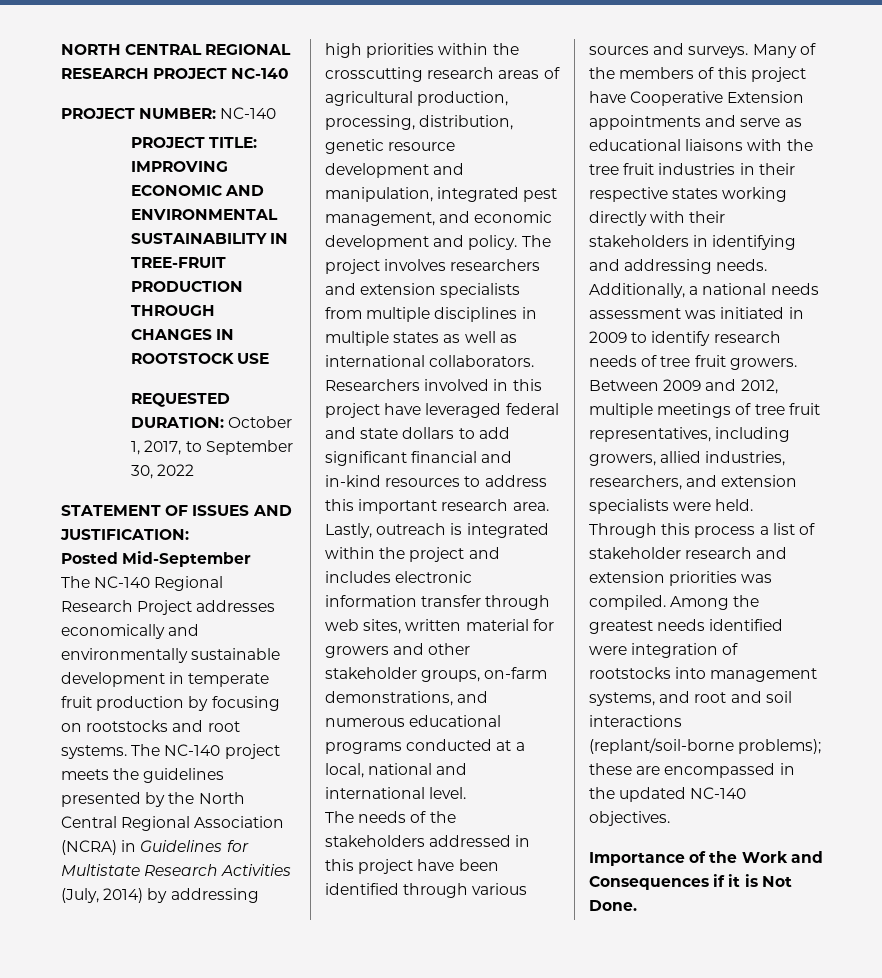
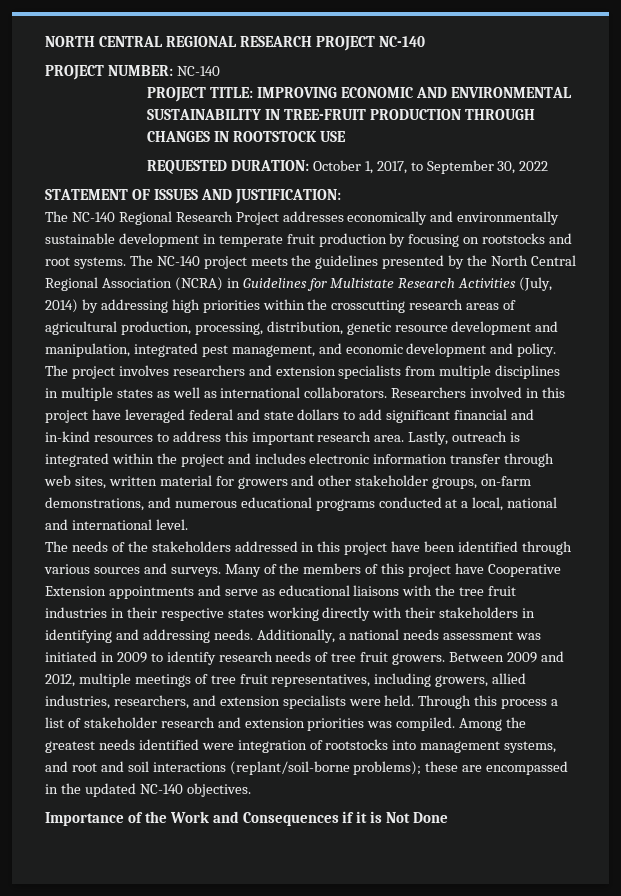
- Posted Mid-September
- Importance of the Work and Consequences if it is Not Done.
+ Importance of the Work and Consequences if it is Not Done

